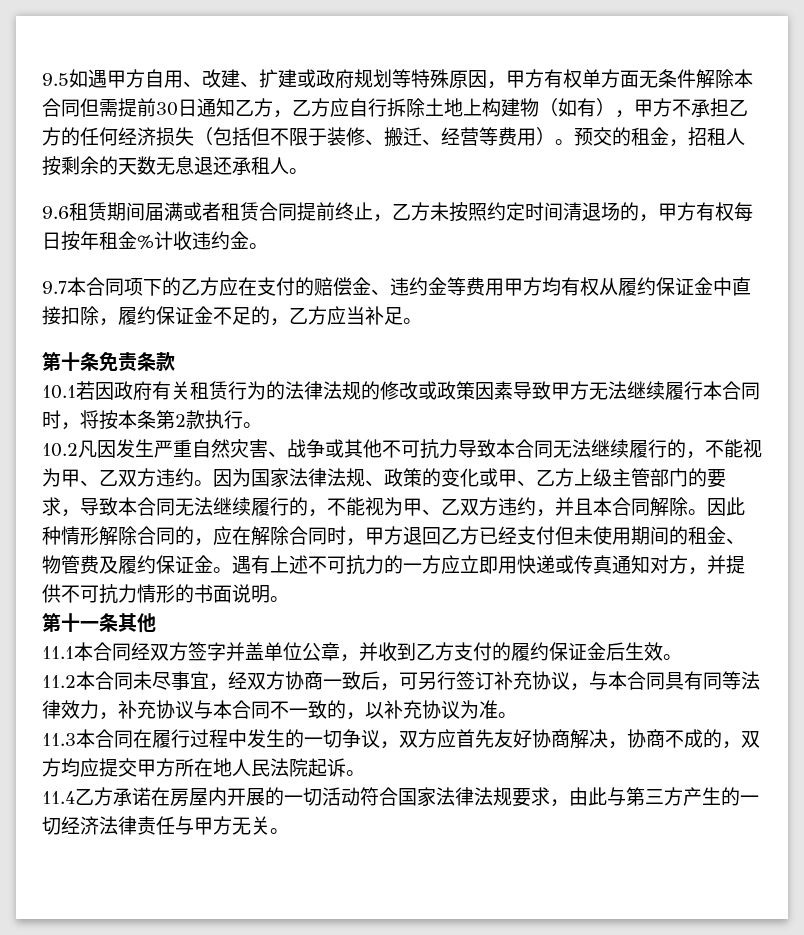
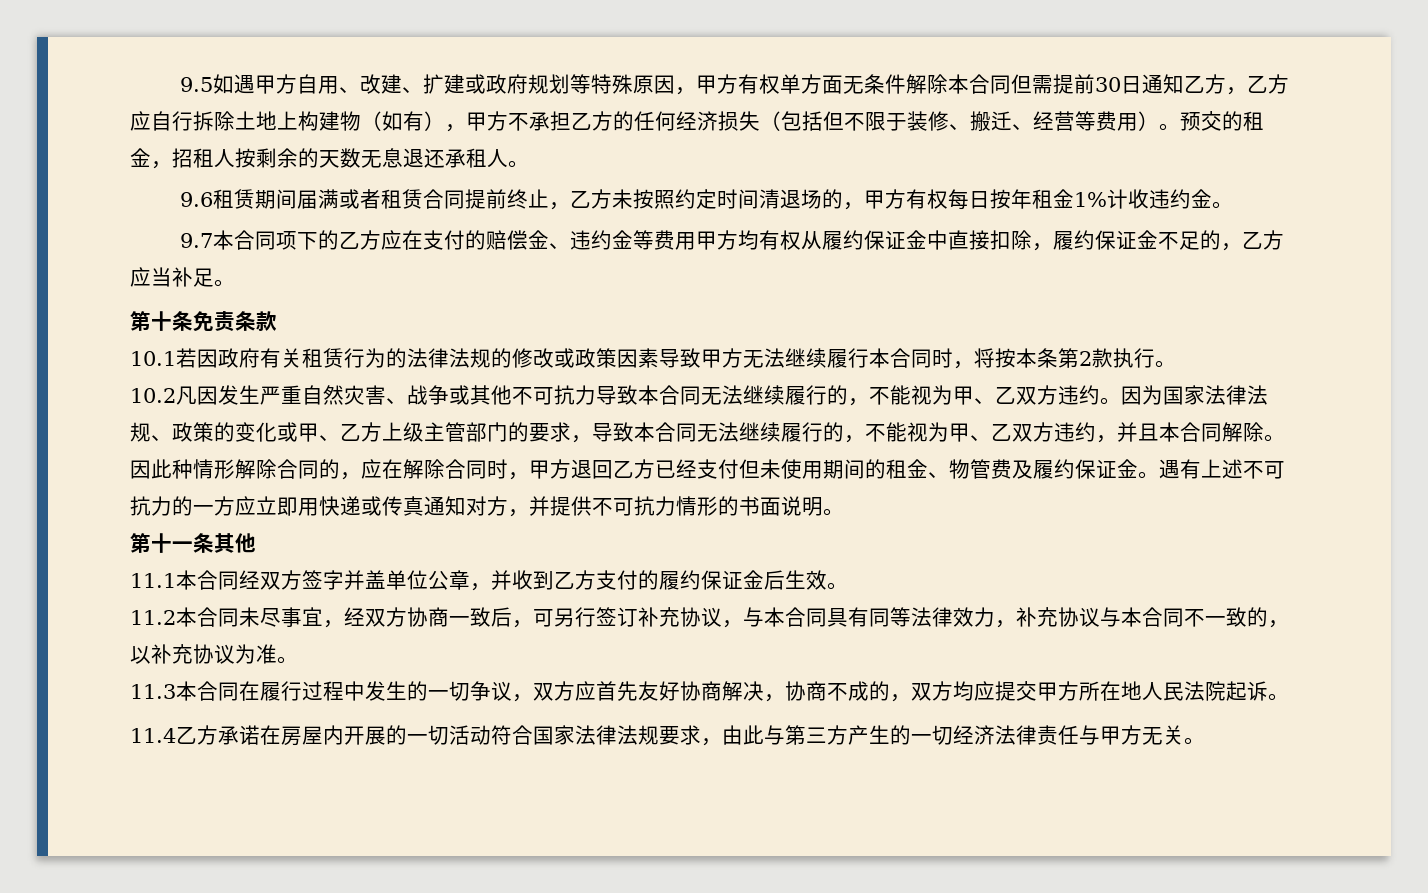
- 9.6租赁期间届满或者租赁合同提前终止，乙方未按照约定时间清退场的，甲方有权每日按年租金%计收违约金。
+ 9.6租赁期间届满或者租赁合同提前终止，乙方未按照约定时间清退场的，甲方有权每日按年租金1%计收违约金。

